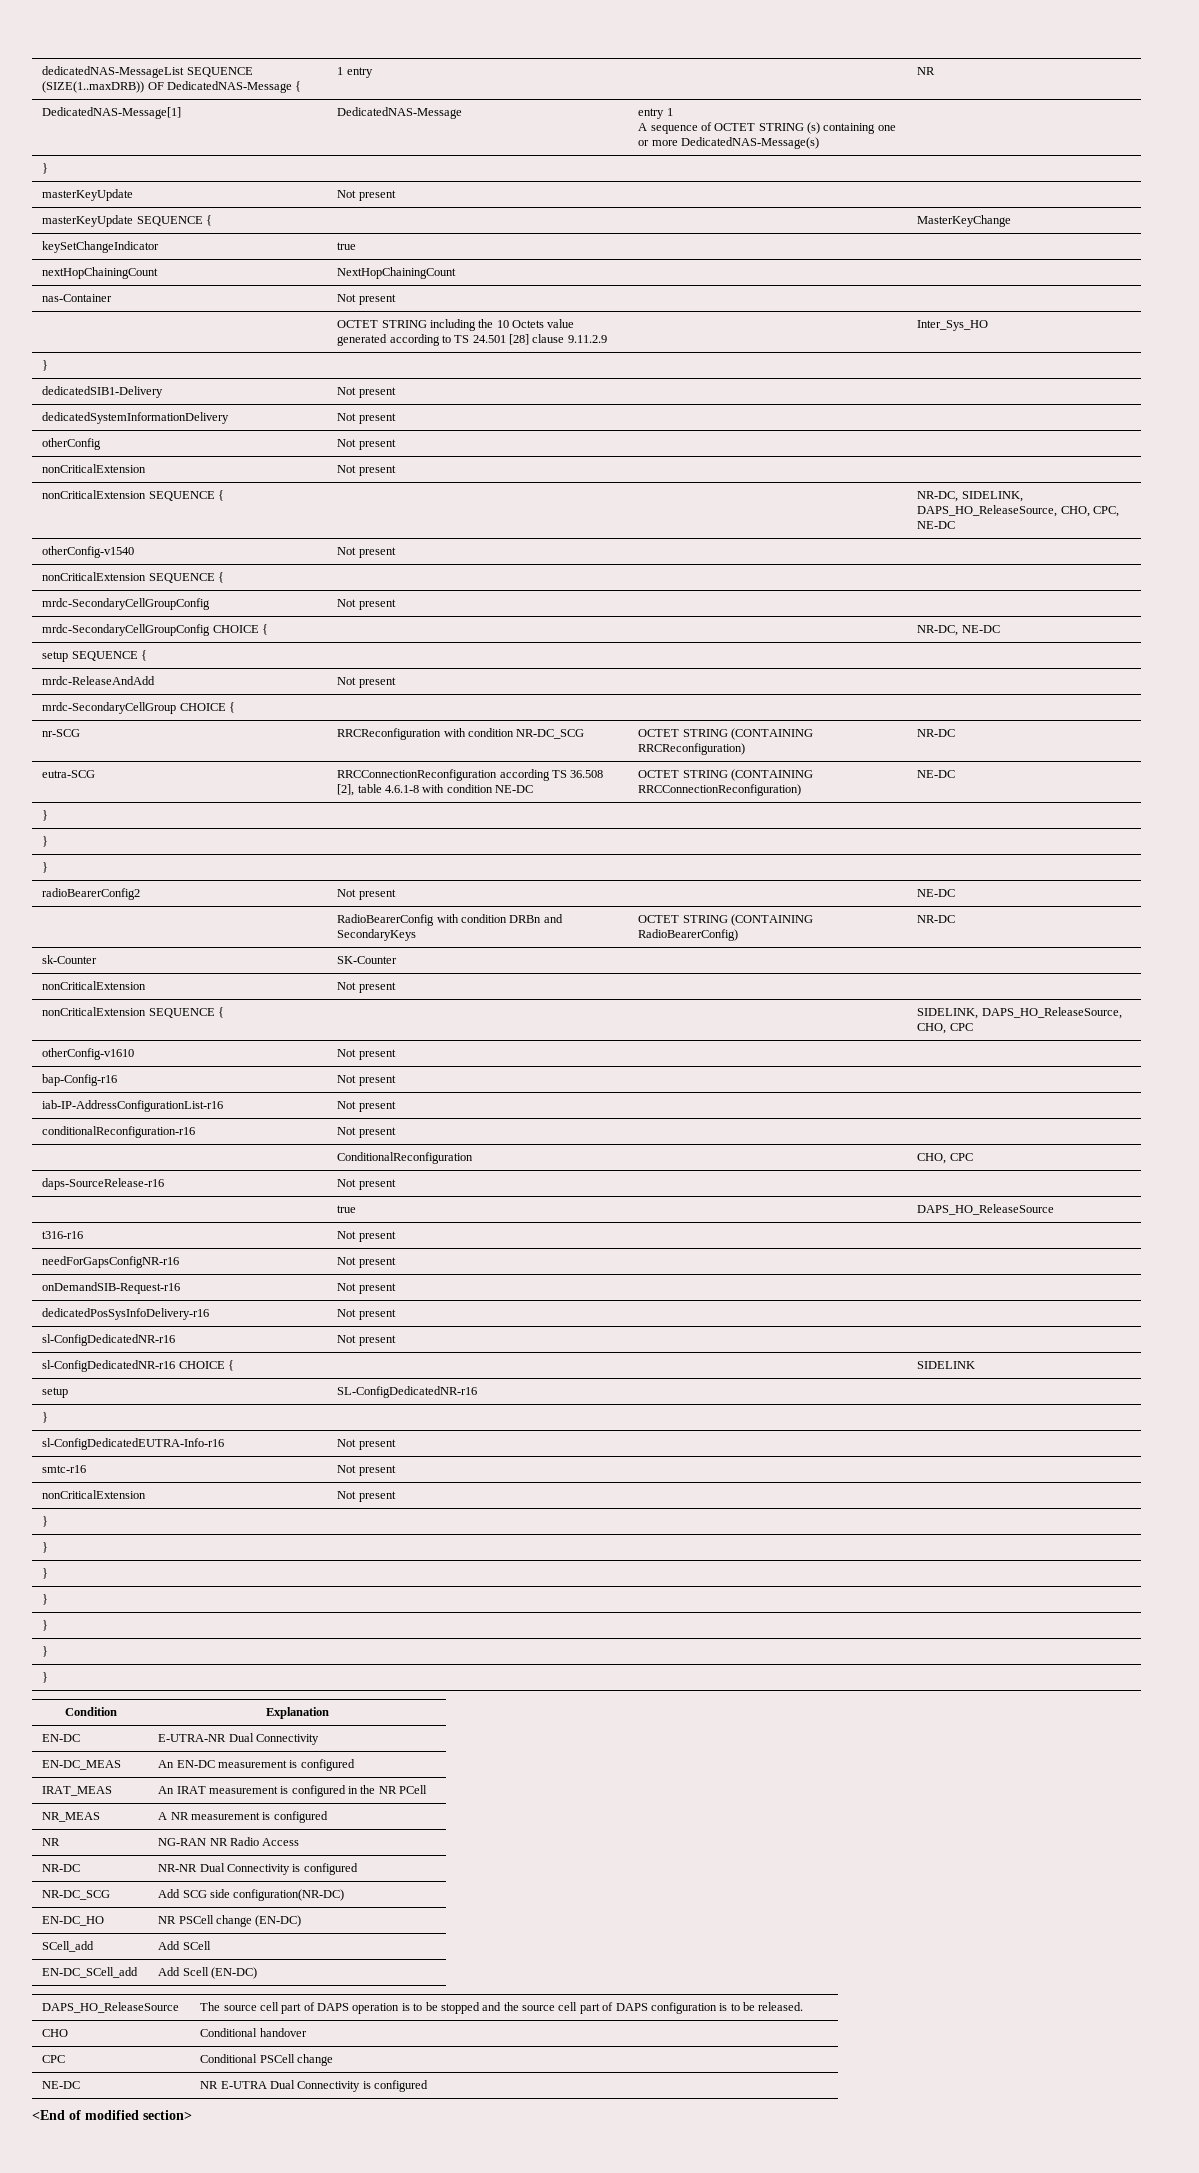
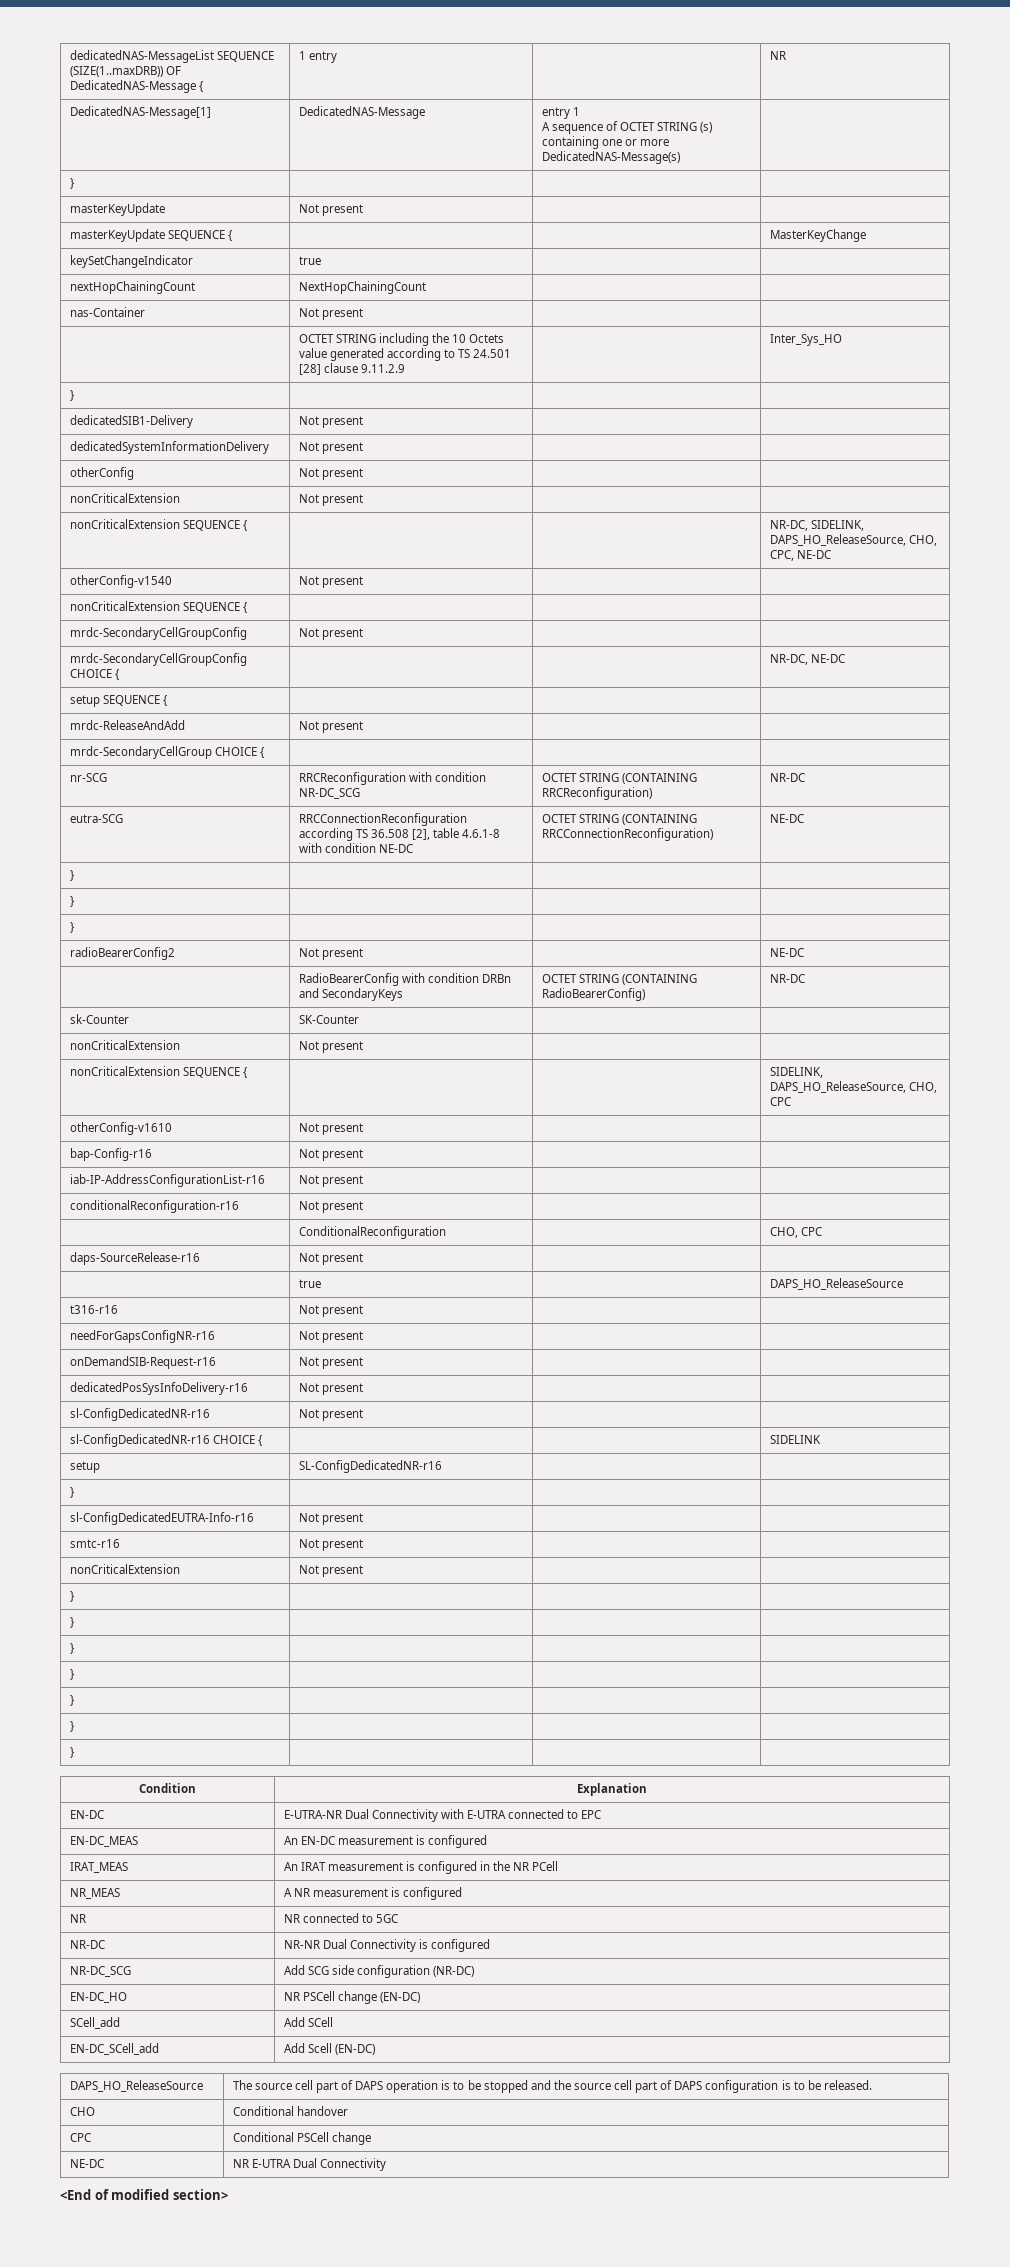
- EN-DC | E-UTRA-NR Dual Connectivity
+ EN-DC | E-UTRA-NR Dual Connectivity with E-UTRA connected to EPC
- NR | NG-RAN NR Radio Access
+ NR | NR connected to 5GC
- NR-DC_SCG | Add SCG side configuration(NR-DC)
+ NR-DC_SCG | Add SCG side configuration (NR-DC)
- NE-DC | NR E-UTRA Dual Connectivity is configured
+ NE-DC | NR E-UTRA Dual Connectivity

